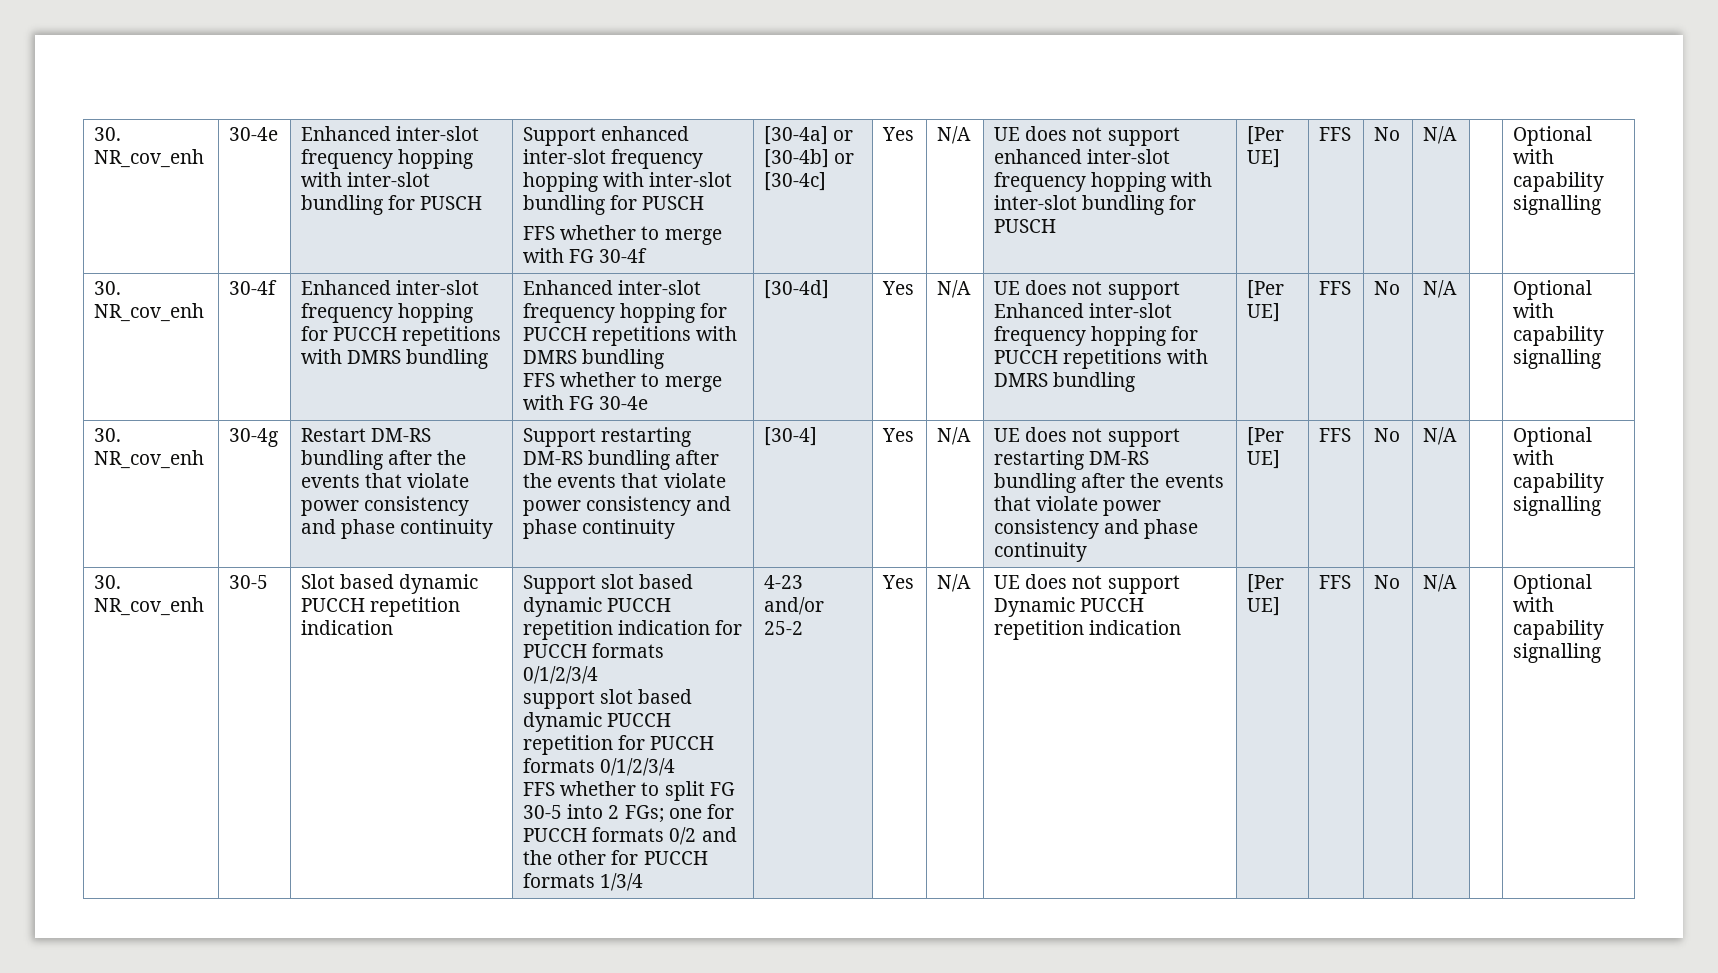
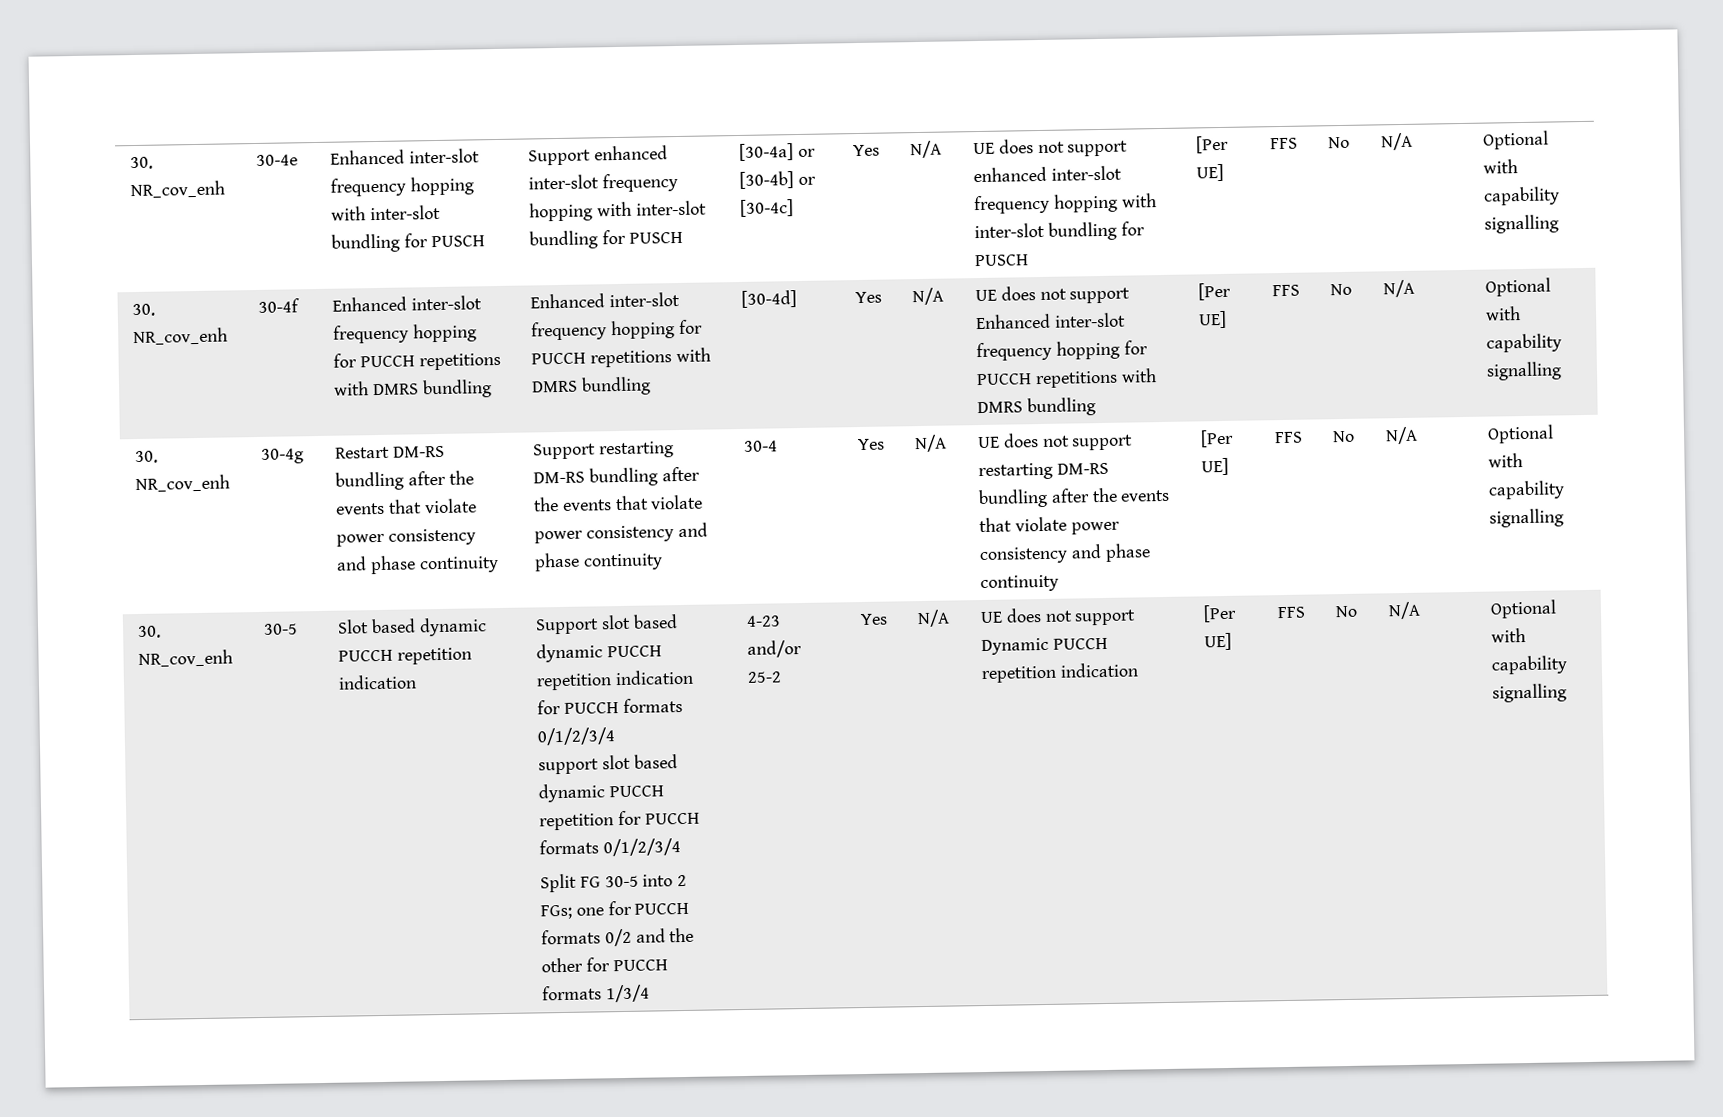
- FFS whether to merge with FG 30-4f
- FFS whether to merge with FG 30-4e
- [30-4]
+ 30-4
- FFS whether to split FG 30-5 into 2 FGs; one for PUCCH formats 0/2 and the other for PUCCH formats 1/3/4
+ Split FG 30-5 into 2 FGs; one for PUCCH formats 0/2 and the other for PUCCH formats 1/3/4

